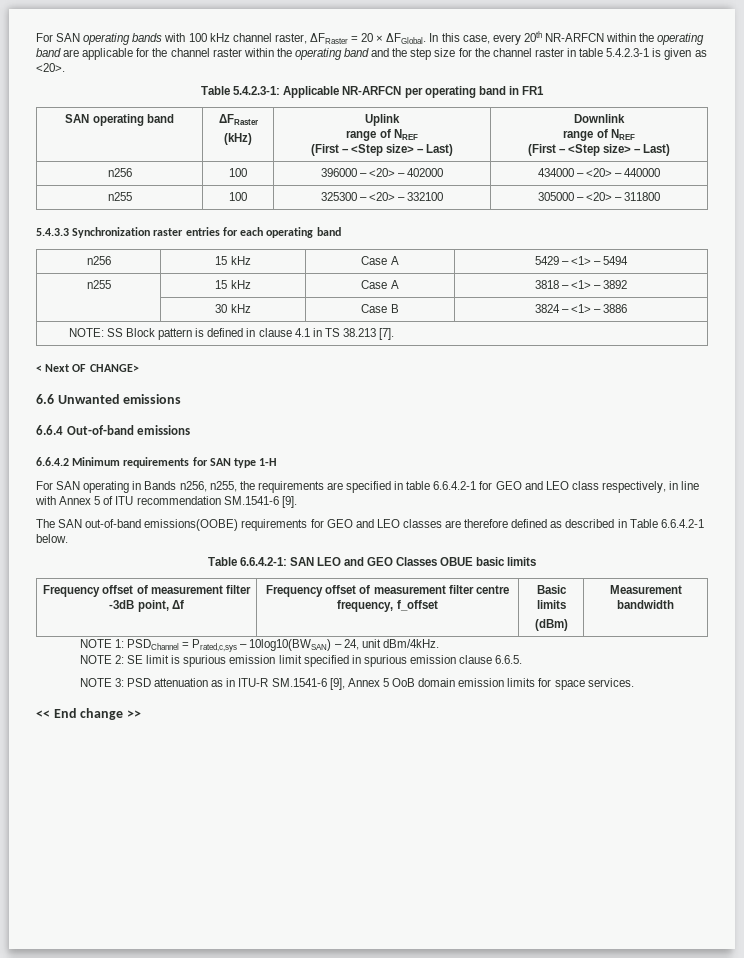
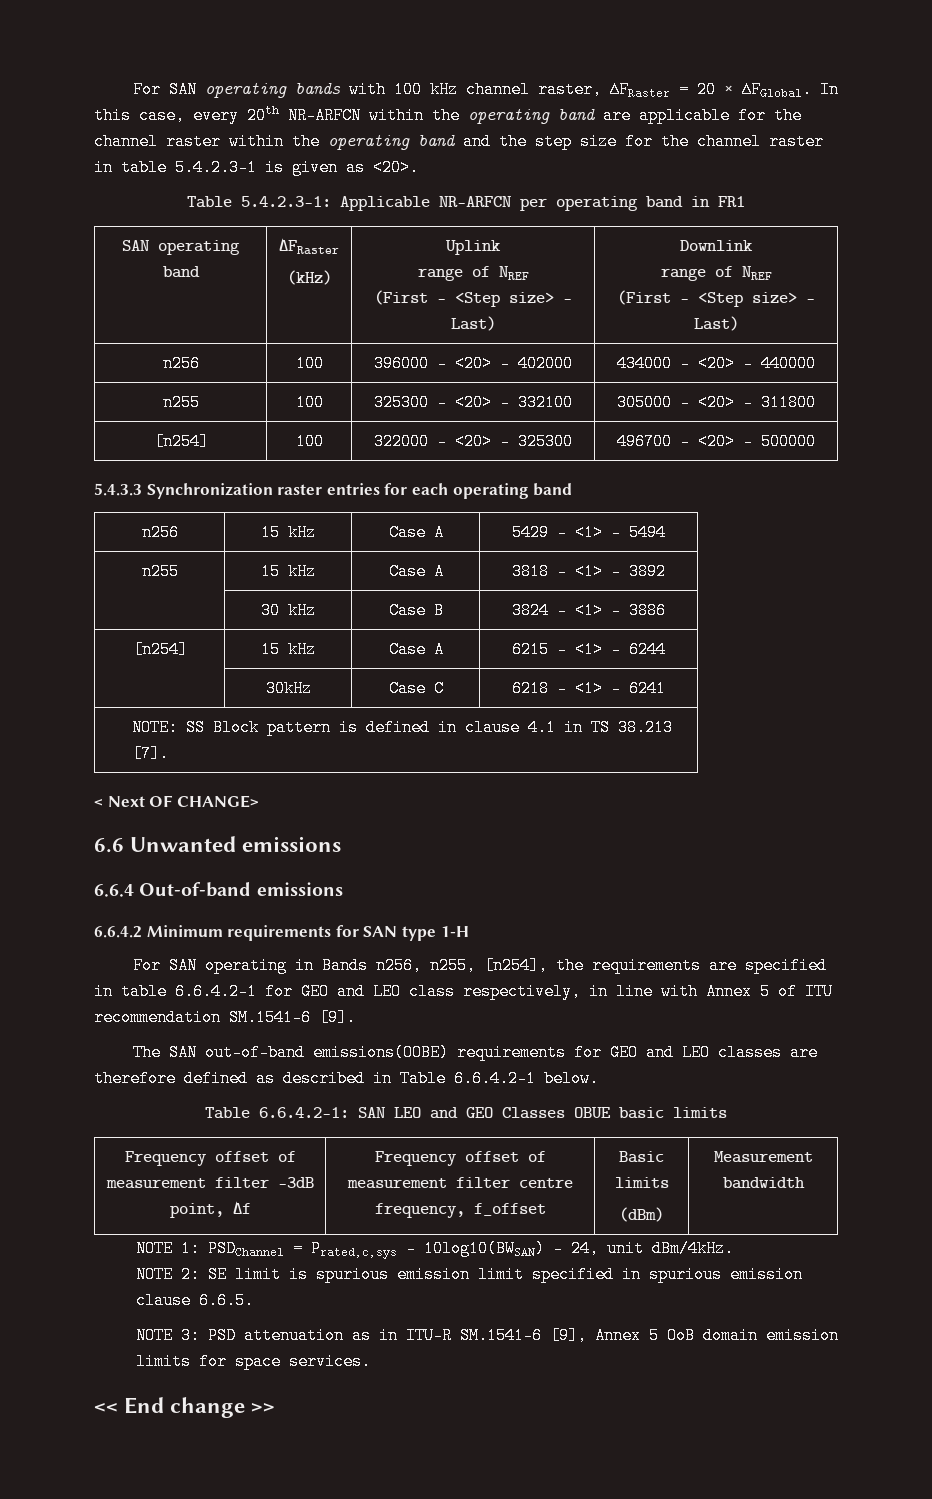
+ [n254] | 100 | 322000 – <20> – 325300 | 496700 – <20> – 500000
+ [n254] | 15 kHz | Case A | 6215 – <1> – 6244
+ | 30kHz | Case C | 6218 – <1> – 6241
- For SAN operating in Bands n256, n255, the requirements are specified in table 6.6.4.2-1 for GEO and LEO class respectively, in line with Annex 5 of ITU recommendation SM.1541-6 [9].
+ For SAN operating in Bands n256, n255, [n254], the requirements are specified in table 6.6.4.2-1 for GEO and LEO class respectively, in line with Annex 5 of ITU recommendation SM.1541-6 [9].

